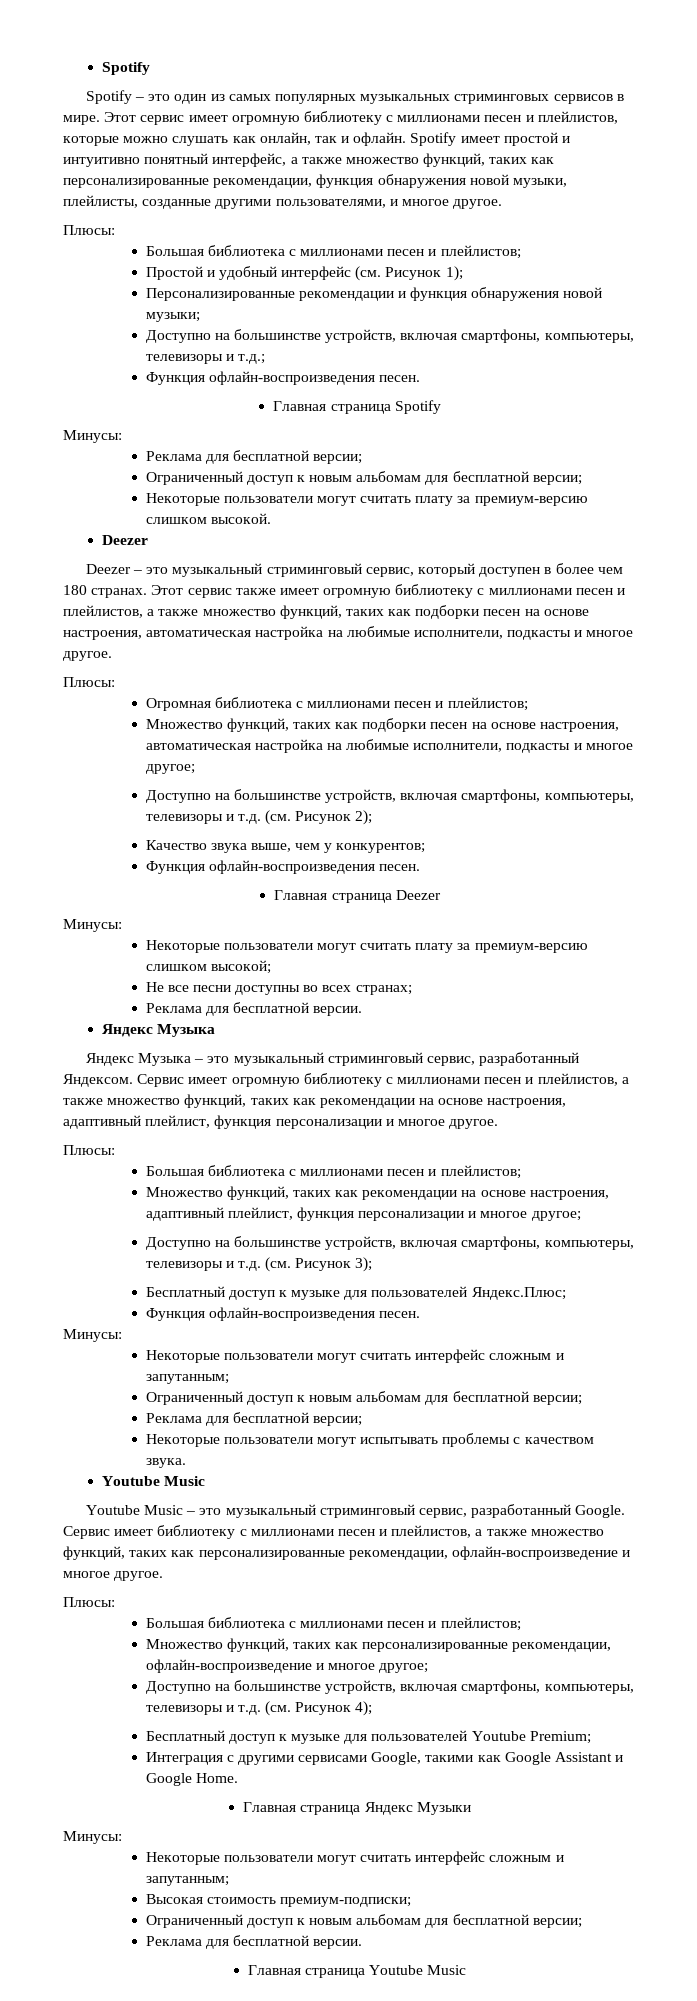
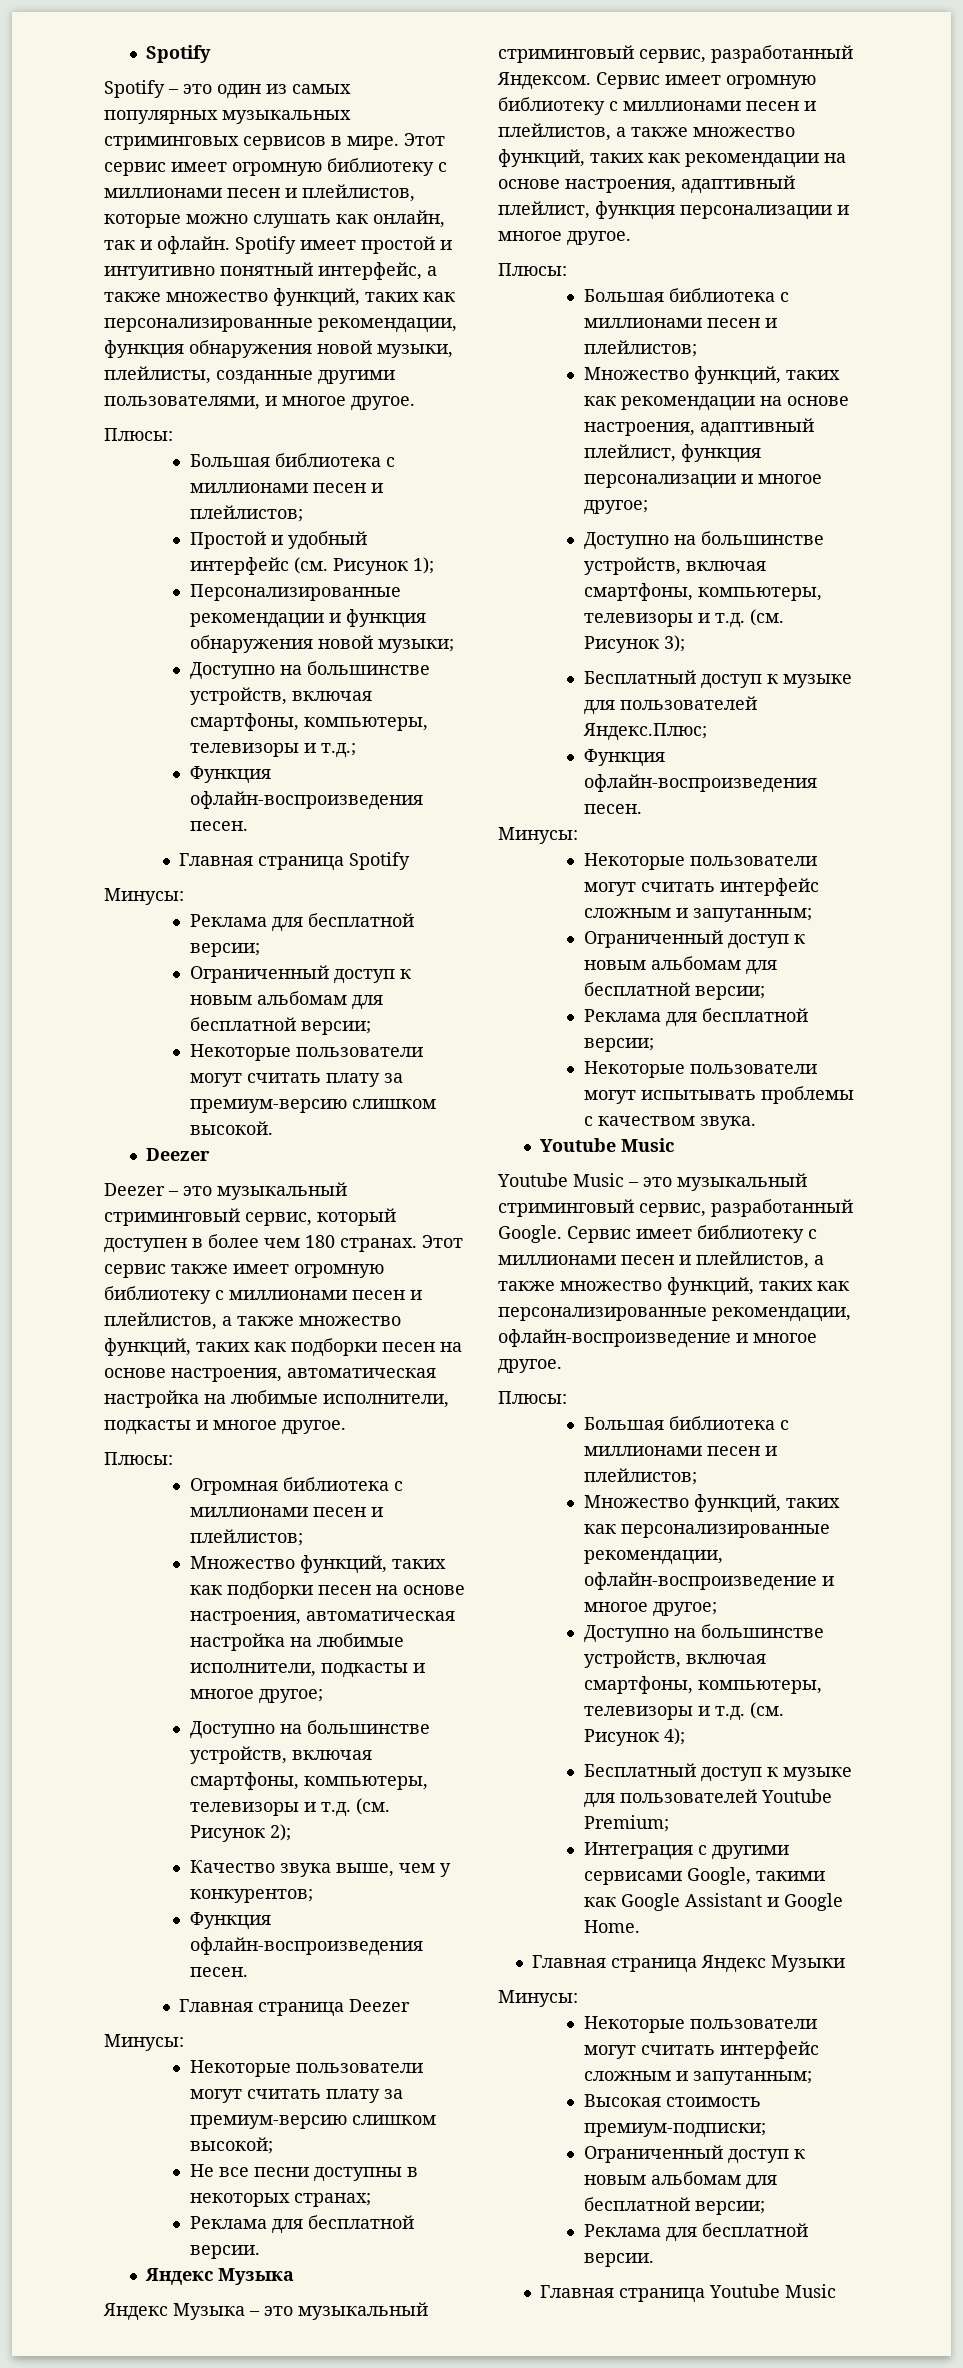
- Не все песни доступны во всех странах;
+ Не все песни доступны в некоторых странах;

